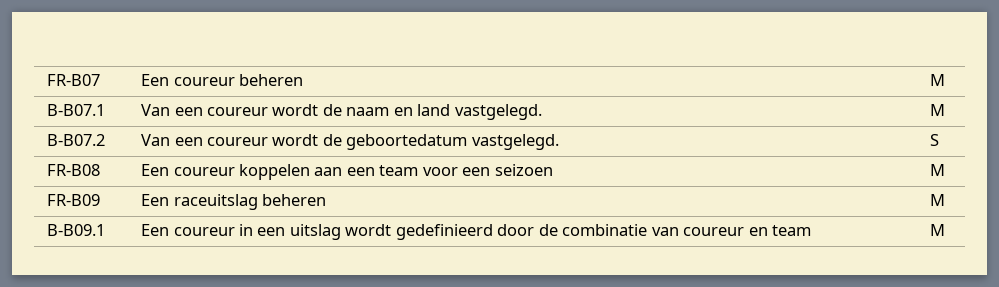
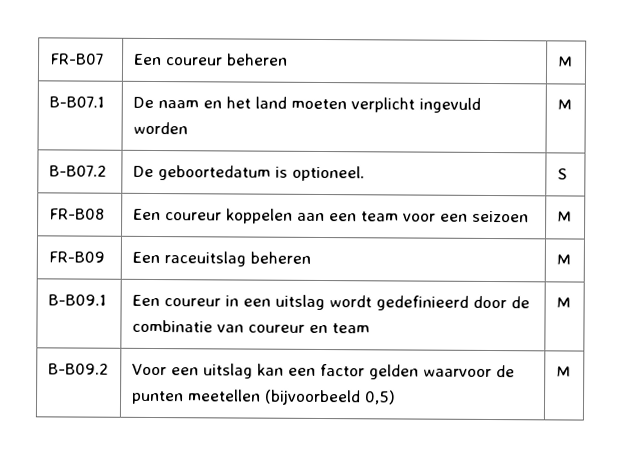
- B-B07.1 | Van een coureur wordt de naam en land vastgelegd. | M
- B-B07.2 | Van een coureur wordt de geboortedatum vastgelegd. | S
+ B-B07.1 | De naam en het land moeten verplicht ingevuld worden | M
+ B-B07.2 | De geboortedatum is optioneel. | S
+ B-B09.2 | Voor een uitslag kan een factor gelden waarvoor de punten meetellen (bijvoorbeeld 0,5) | M

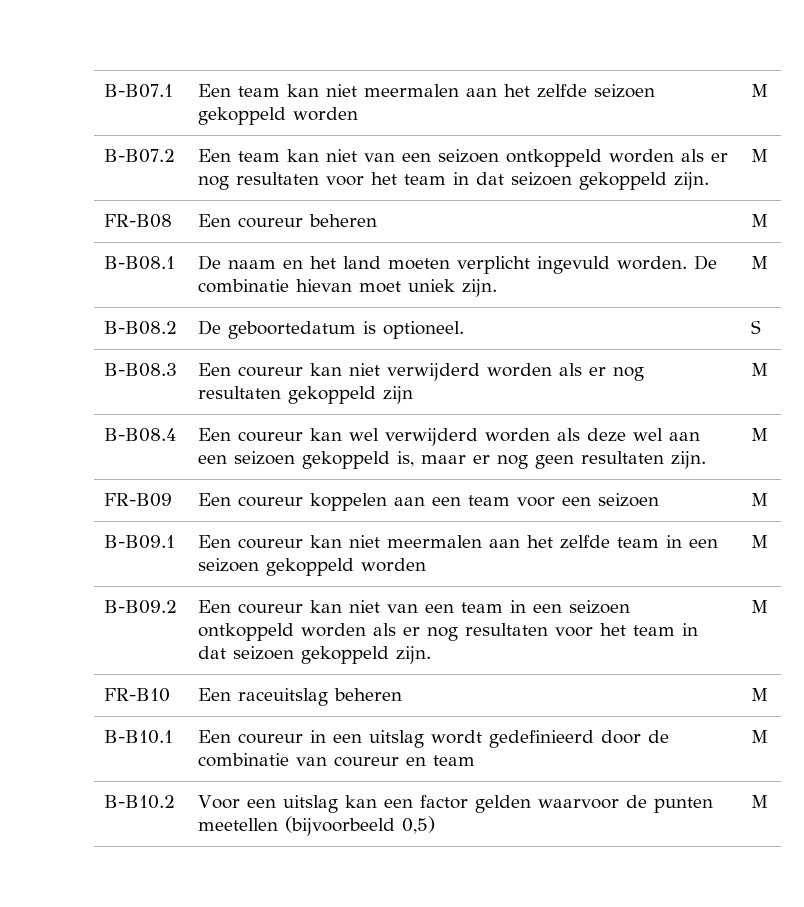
- FR-B07 | Een coureur beheren | M
+ B-B07.1 | Een team kan niet meermalen aan het zelfde seizoen gekoppeld worden | M
+ B-B07.2 | Een team kan niet van een seizoen ontkoppeld worden als er nog resultaten voor het team in dat seizoen gekoppeld zijn. | M
+ FR-B08 | Een coureur beheren | M
- B-B07.1 | De naam en het land moeten verplicht ingevuld worden | M
- B-B07.2 | De geboortedatum is optioneel. | S
+ B-B08.1 | De naam en het land moeten verplicht ingevuld worden. De combinatie hievan moet uniek zijn. | M
+ B-B08.2 | De geboortedatum is optioneel. | S
- FR-B08 | Een coureur koppelen aan een team voor een seizoen | M
+ B-B08.3 | Een coureur kan niet verwijderd worden als er nog resultaten gekoppeld zijn | M
+ B-B08.4 | Een coureur kan wel verwijderd worden als deze wel aan een seizoen gekoppeld is, maar er nog geen resultaten zijn. | M
+ FR-B09 | Een coureur koppelen aan een team voor een seizoen | M
- FR-B09 | Een raceuitslag beheren | M
+ B-B09.1 | Een coureur kan niet meermalen aan het zelfde team in een seizoen gekoppeld worden | M
+ B-B09.2 | Een coureur kan niet van een team in een seizoen ontkoppeld worden als er nog resultaten voor het team in dat seizoen gekoppeld zijn. | M
+ FR-B10 | Een raceuitslag beheren | M
- B-B09.1 | Een coureur in een uitslag wordt gedefinieerd door de combinatie van coureur en team | M
+ B-B10.1 | Een coureur in een uitslag wordt gedefinieerd door de combinatie van coureur en team | M
- B-B09.2 | Voor een uitslag kan een factor gelden waarvoor de punten meetellen (bijvoorbeeld 0,5) | M
+ B-B10.2 | Voor een uitslag kan een factor gelden waarvoor de punten meetellen (bijvoorbeeld 0,5) | M

